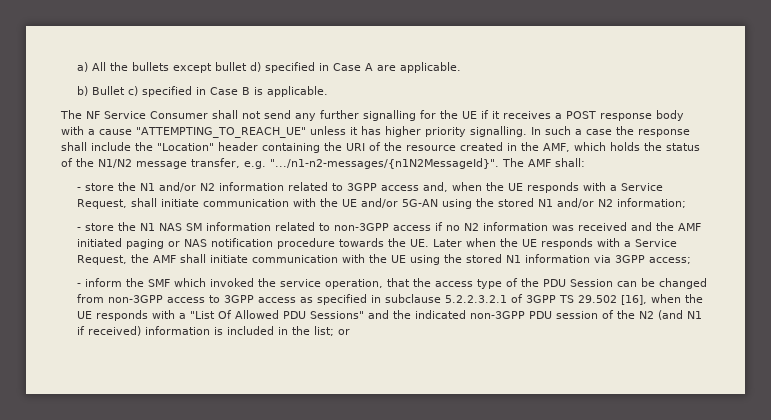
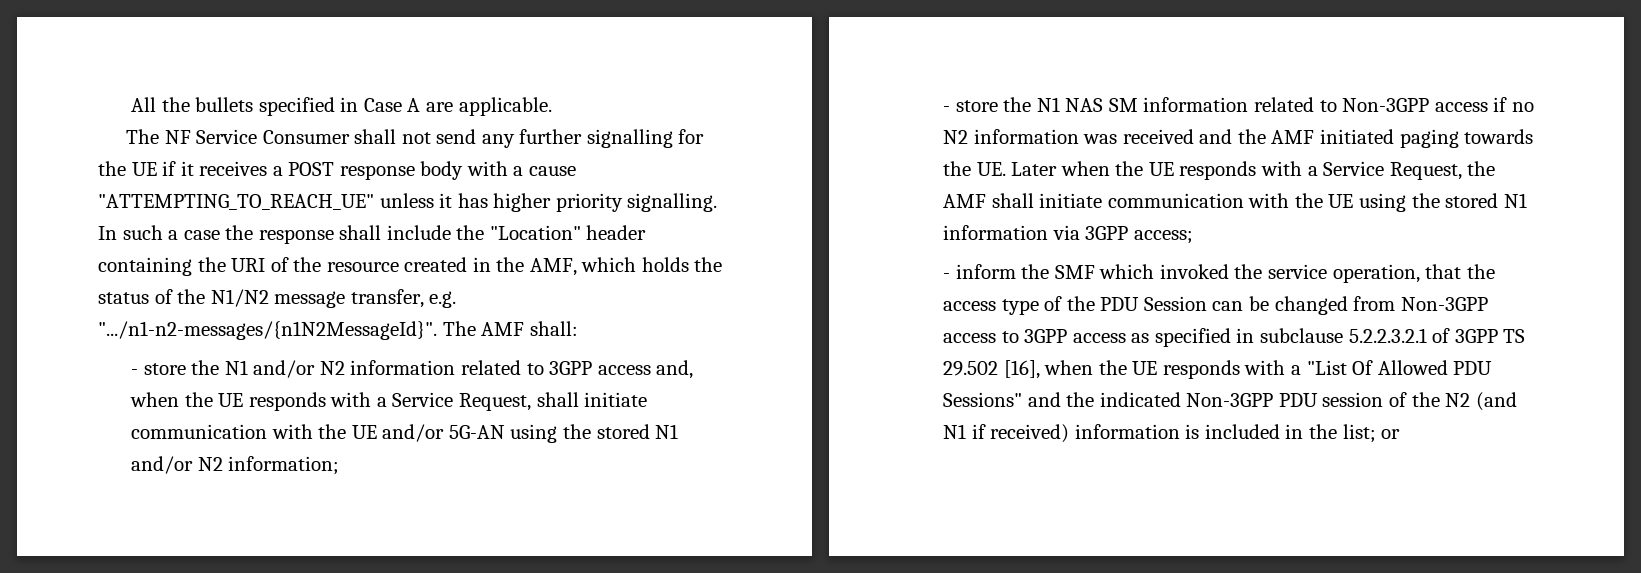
- a) All the bullets except bullet d) specified in Case A are applicable.
+ All the bullets specified in Case A are applicable.
- b) Bullet c) specified in Case B is applicable.
- - store the N1 NAS SM information related to non-3GPP access if no N2 information was received and the AMF initiated paging or NAS notification procedure towards the UE. Later when the UE responds with a Service Request, the AMF shall initiate communication with the UE using the stored N1 information via 3GPP access;
+ - store the N1 NAS SM information related to Non-3GPP access if no N2 information was received and the AMF initiated paging towards the UE. Later when the UE responds with a Service Request, the AMF shall initiate communication with the UE using the stored N1 information via 3GPP access;
- - inform the SMF which invoked the service operation, that the access type of the PDU Session can be changed from non-3GPP access to 3GPP access as specified in subclause 5.2.2.3.2.1 of 3GPP TS 29.502 [16], when the UE responds with a "List Of Allowed PDU Sessions" and the indicated non-3GPP PDU session of the N2 (and N1 if received) information is included in the list;
+ - inform the SMF which invoked the service operation, that the access type of the PDU Session can be changed from Non-3GPP access to 3GPP access as specified in subclause 5.2.2.3.2.1 of 3GPP TS 29.502 [16], when the UE responds with a "List Of Allowed PDU Sessions" and the indicated Non-3GPP PDU session of the N2 (and N1 if received) information is included in the list;

